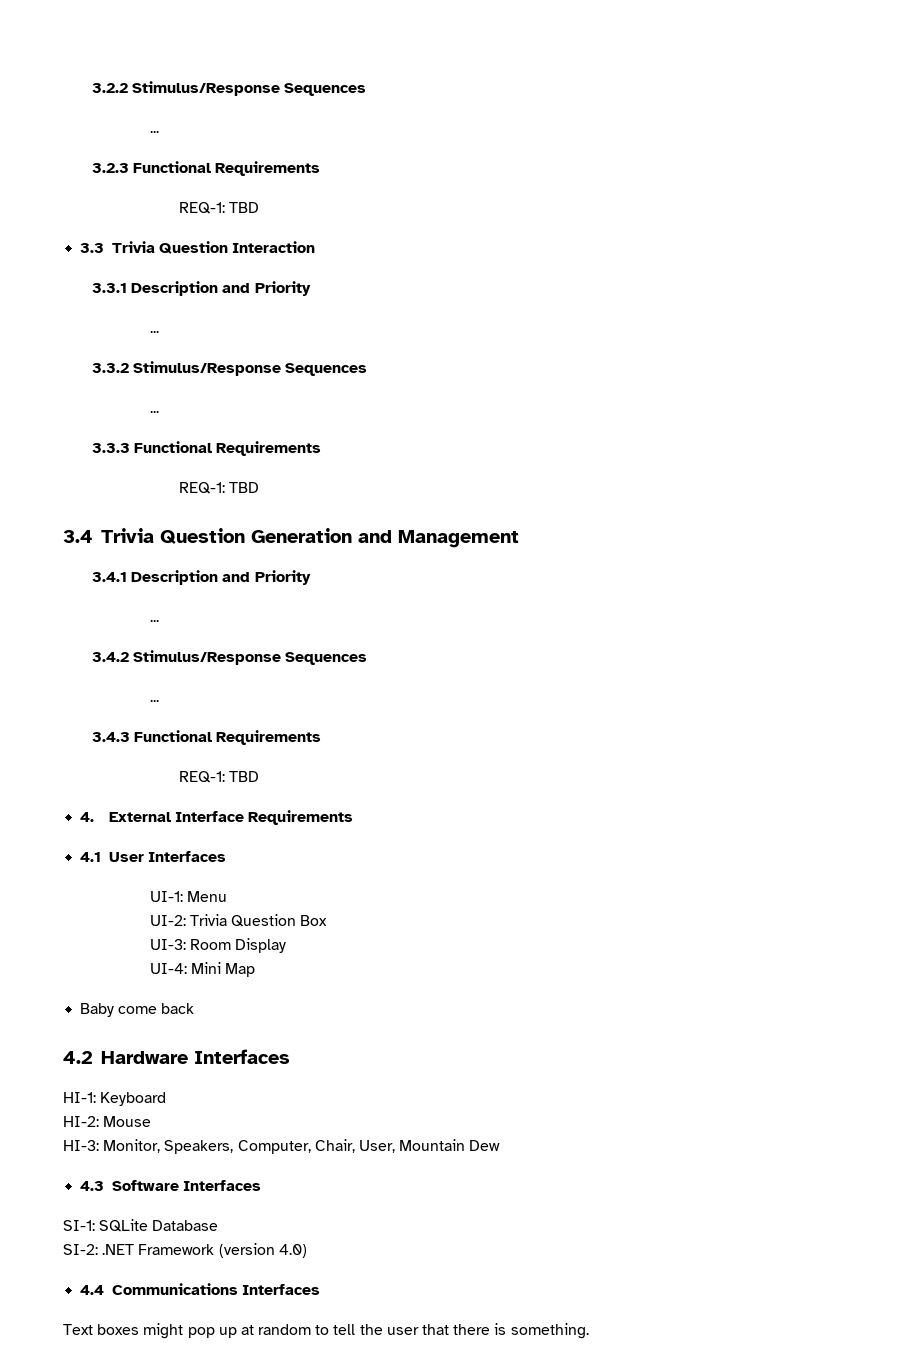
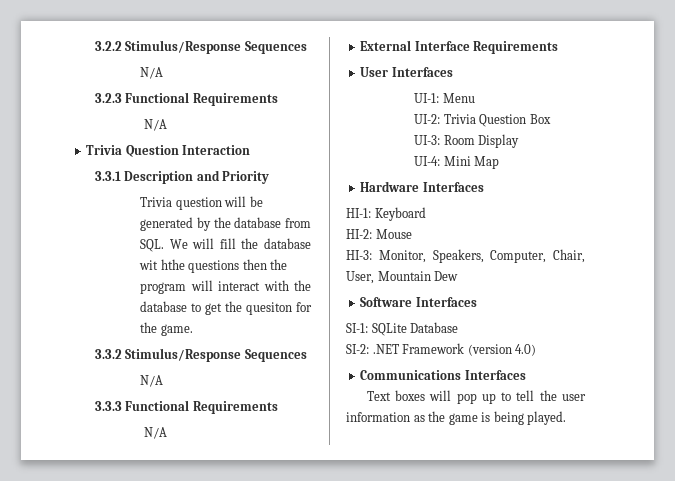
  3.2.2 Stimulus/Response Sequences
- ...
+ N/A
  3.2.3 Functional Requirements
- REQ-1: TBD
- 3.3 Trivia Question Interaction
+ N/A
+ Trivia Question Interaction
  3.3.1 Description and Priority
- ...
+ Trivia question will be generated by the database from SQL. We will fill the database wit hthe questions then the program will interact with the database to get the quesiton for the game.
  3.3.2 Stimulus/Response Sequences
- ...
+ N/A
  3.3.3 Functional Requirements
- REQ-1: TBD
- 3.4 Trivia Question Generation and Management
- 3.4.1 Description and Priority
- ...
- 3.4.2 Stimulus/Response Sequences
- ...
- 3.4.3 Functional Requirements
- REQ-1: TBD
- 4. External Interface Requirements
+ N/A
+ External Interface Requirements
- 4.1 User Interfaces
+ User Interfaces
- Baby come back
- 4.2 Hardware Interfaces
+ Hardware Interfaces
- 4.3 Software Interfaces
+ Software Interfaces
- 4.4 Communications Interfaces
+ Communications Interfaces
- Text boxes might pop up at random to tell the user that there is something.
+ Text boxes will pop up to tell the user information as the game is being played.

